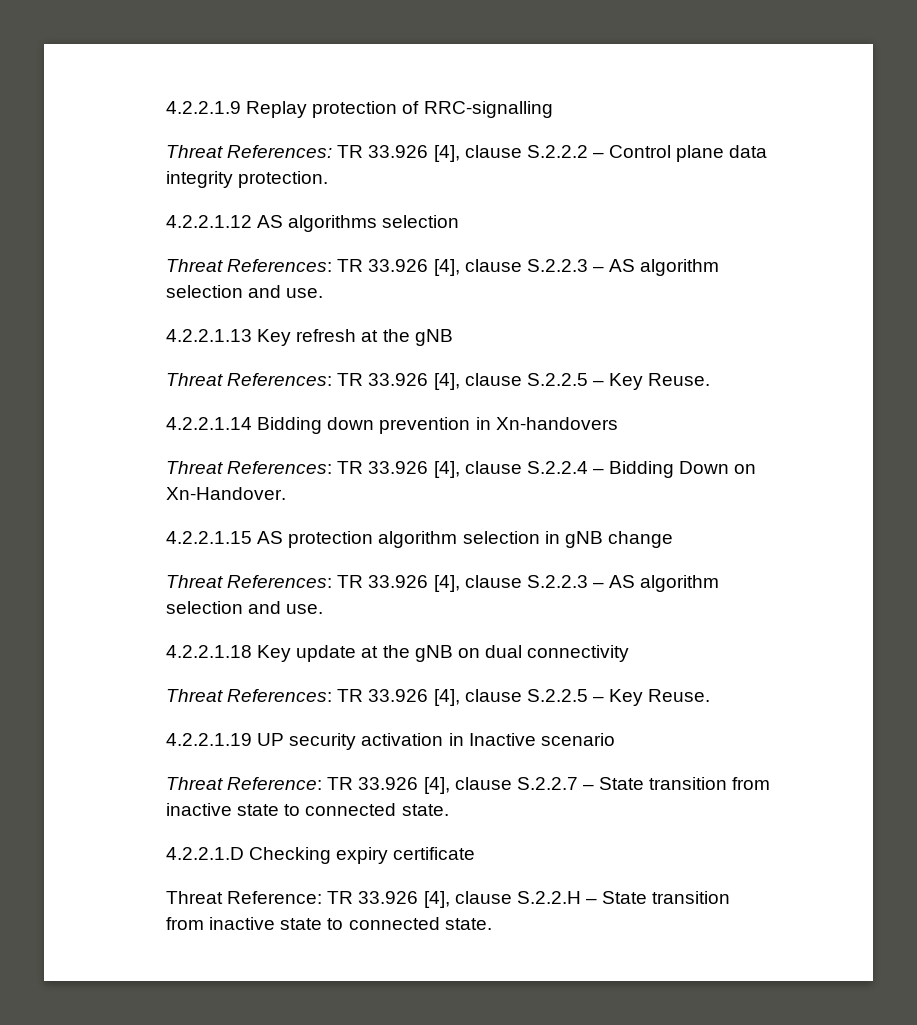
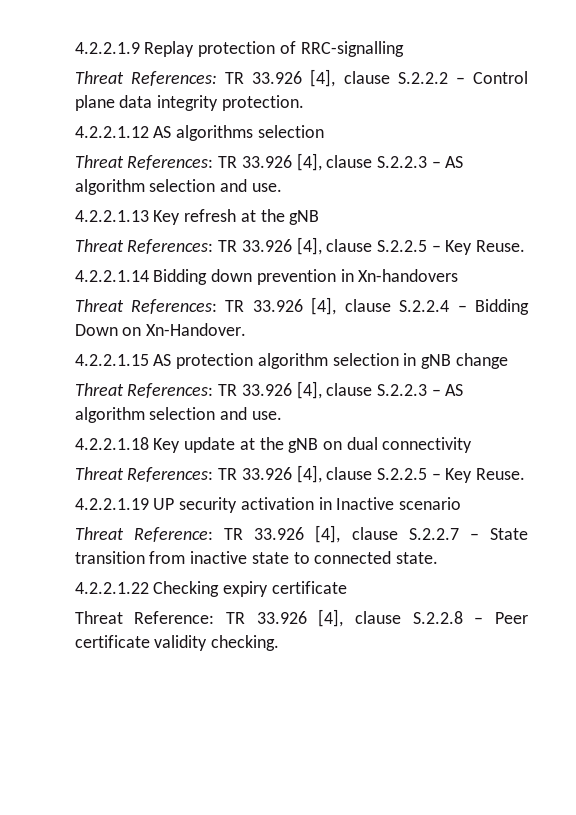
- 4.2.2.1.D Checking expiry certificate
+ 4.2.2.1.22 Checking expiry certificate
- Threat Reference: TR 33.926 [4], clause S.2.2.H – State transition from inactive state to connected state.
+ Threat Reference: TR 33.926 [4], clause S.2.2.8 – Peer certificate validity checking.

